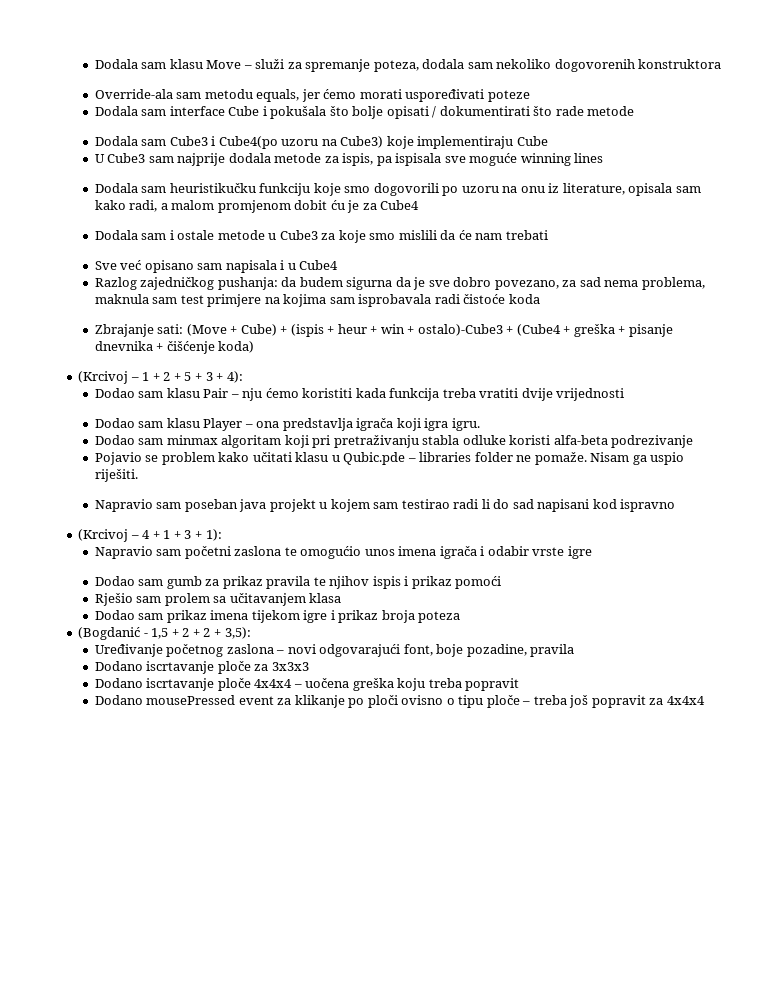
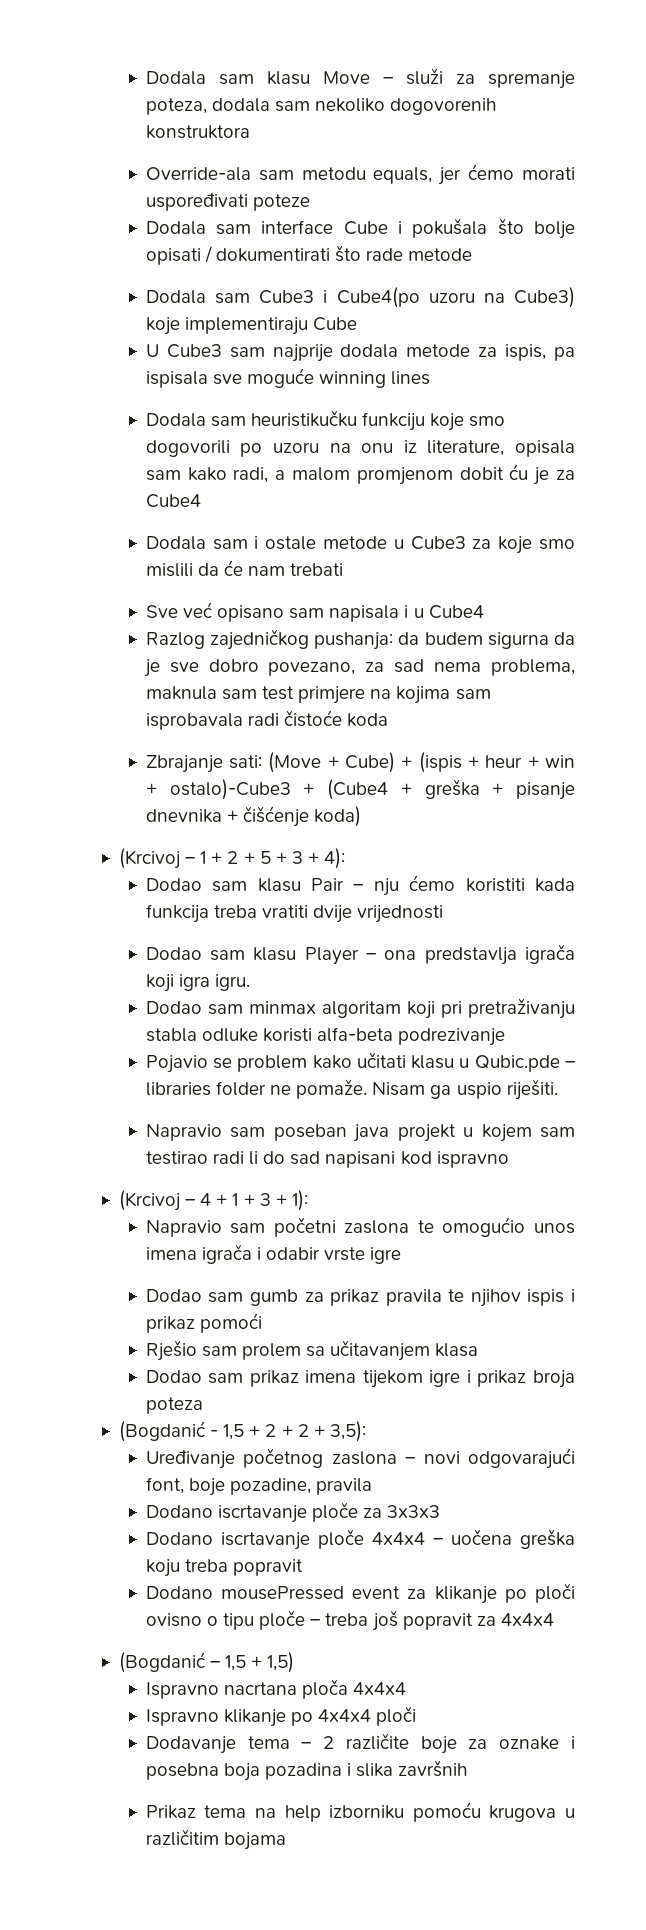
+ (Bogdanić – 1,5 + 1,5)
+ Ispravno nacrtana ploča 4x4x4
+ Ispravno klikanje po 4x4x4 ploči
+ Dodavanje tema – 2 različite boje za oznake i posebna boja pozadina i slika završnih
+ Prikaz tema na help izborniku pomoću krugova u različitim bojama

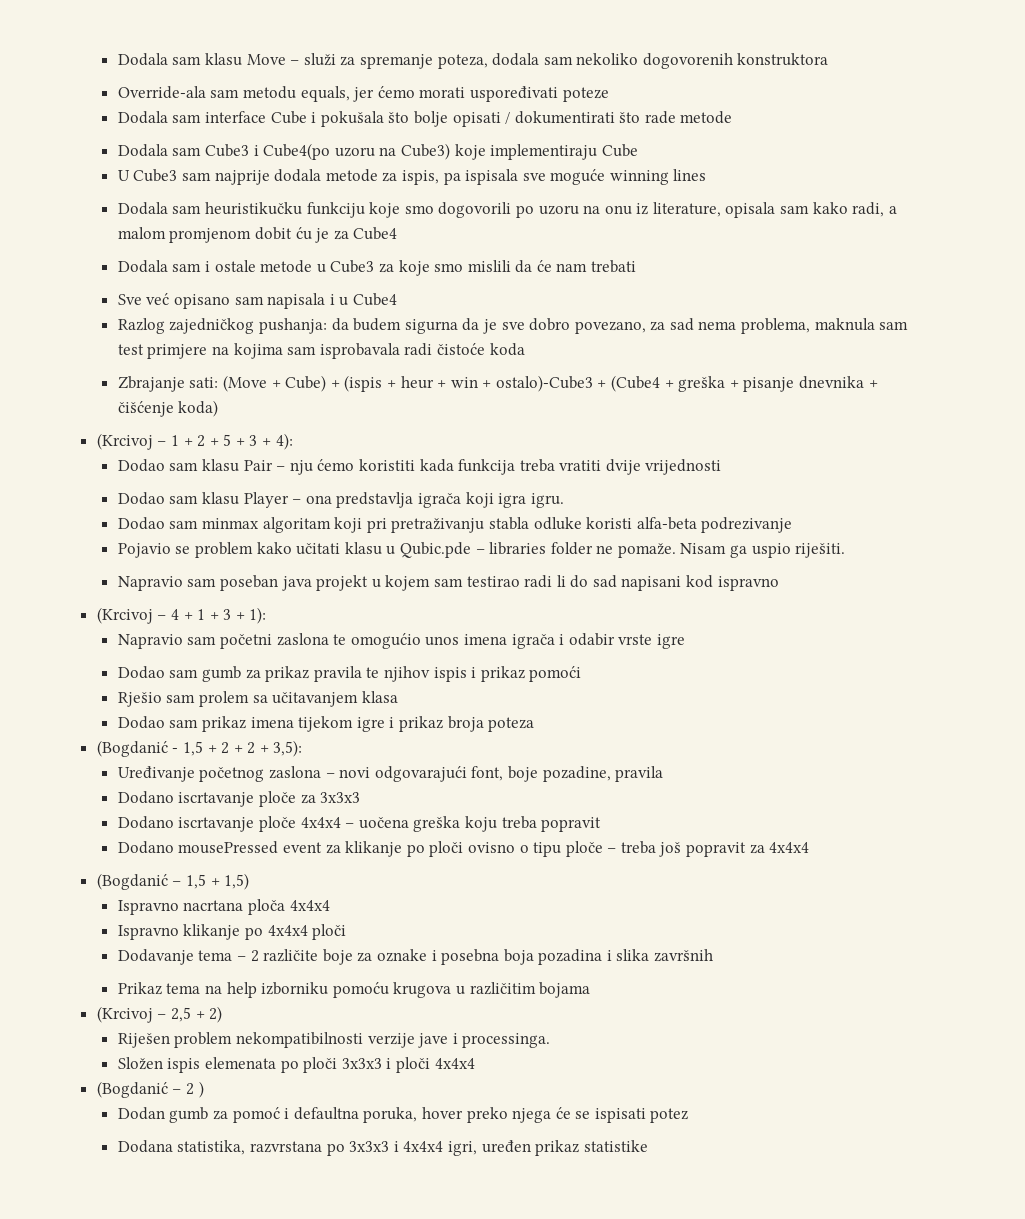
+ (Krcivoj – 2,5 + 2)
+ Riješen problem nekompatibilnosti verzije jave i processinga.
+ Složen ispis elemenata po ploči 3x3x3 i ploči 4x4x4
+ (Bogdanić – 2 )
+ Dodan gumb za pomoć i defaultna poruka, hover preko njega će se ispisati potez
+ Dodana statistika, razvrstana po 3x3x3 i 4x4x4 igri, uređen prikaz statistike

